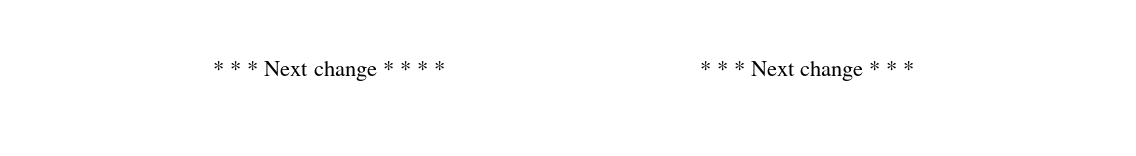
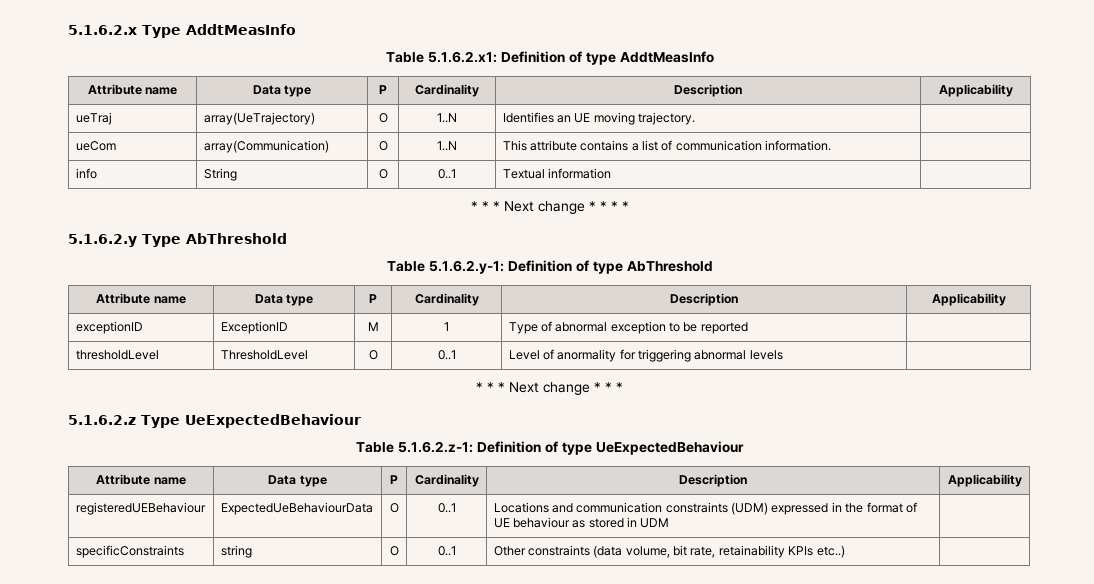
+ 5.1.6.2.x Type AddtMeasInfo
+ Table 5.1.6.2.x1: Definition of type AddtMeasInfo
+ Attribute name | Data type | P | Cardinality | Description | Applicability
+ ueTraj | array(UeTrajectory) | O | 1..N | Identifies an UE moving trajectory. |
+ ueCom | array(Communication) | O | 1..N | This attribute contains a list of communication information. |
+ info | String | O | 0..1 | Textual information |
  * * * Next change * * * *
+ 5.1.6.2.y Type AbThreshold
+ Table 5.1.6.2.y-1: Definition of type AbThreshold
+ Attribute name | Data type | P | Cardinality | Description | Applicability
+ exceptionID | ExceptionID | M | 1 | Type of abnormal exception to be reported |
+ thresholdLevel | ThresholdLevel | O | 0..1 | Level of anormality for triggering abnormal levels |
  * * * Next change * * *
+ 5.1.6.2.z Type UeExpectedBehaviour
+ Table 5.1.6.2.z-1: Definition of type UeExpectedBehaviour
+ Attribute name | Data type | P | Cardinality | Description | Applicability
+ registeredUEBehaviour | ExpectedUeBehaviourData | O | 0..1 | Locations and communication constraints (UDM) expressed in the format of UE behaviour as stored in UDM |
+ specificConstraints | string | O | 0..1 | Other constraints (data volume, bit rate, retainability KPIs etc..) |

